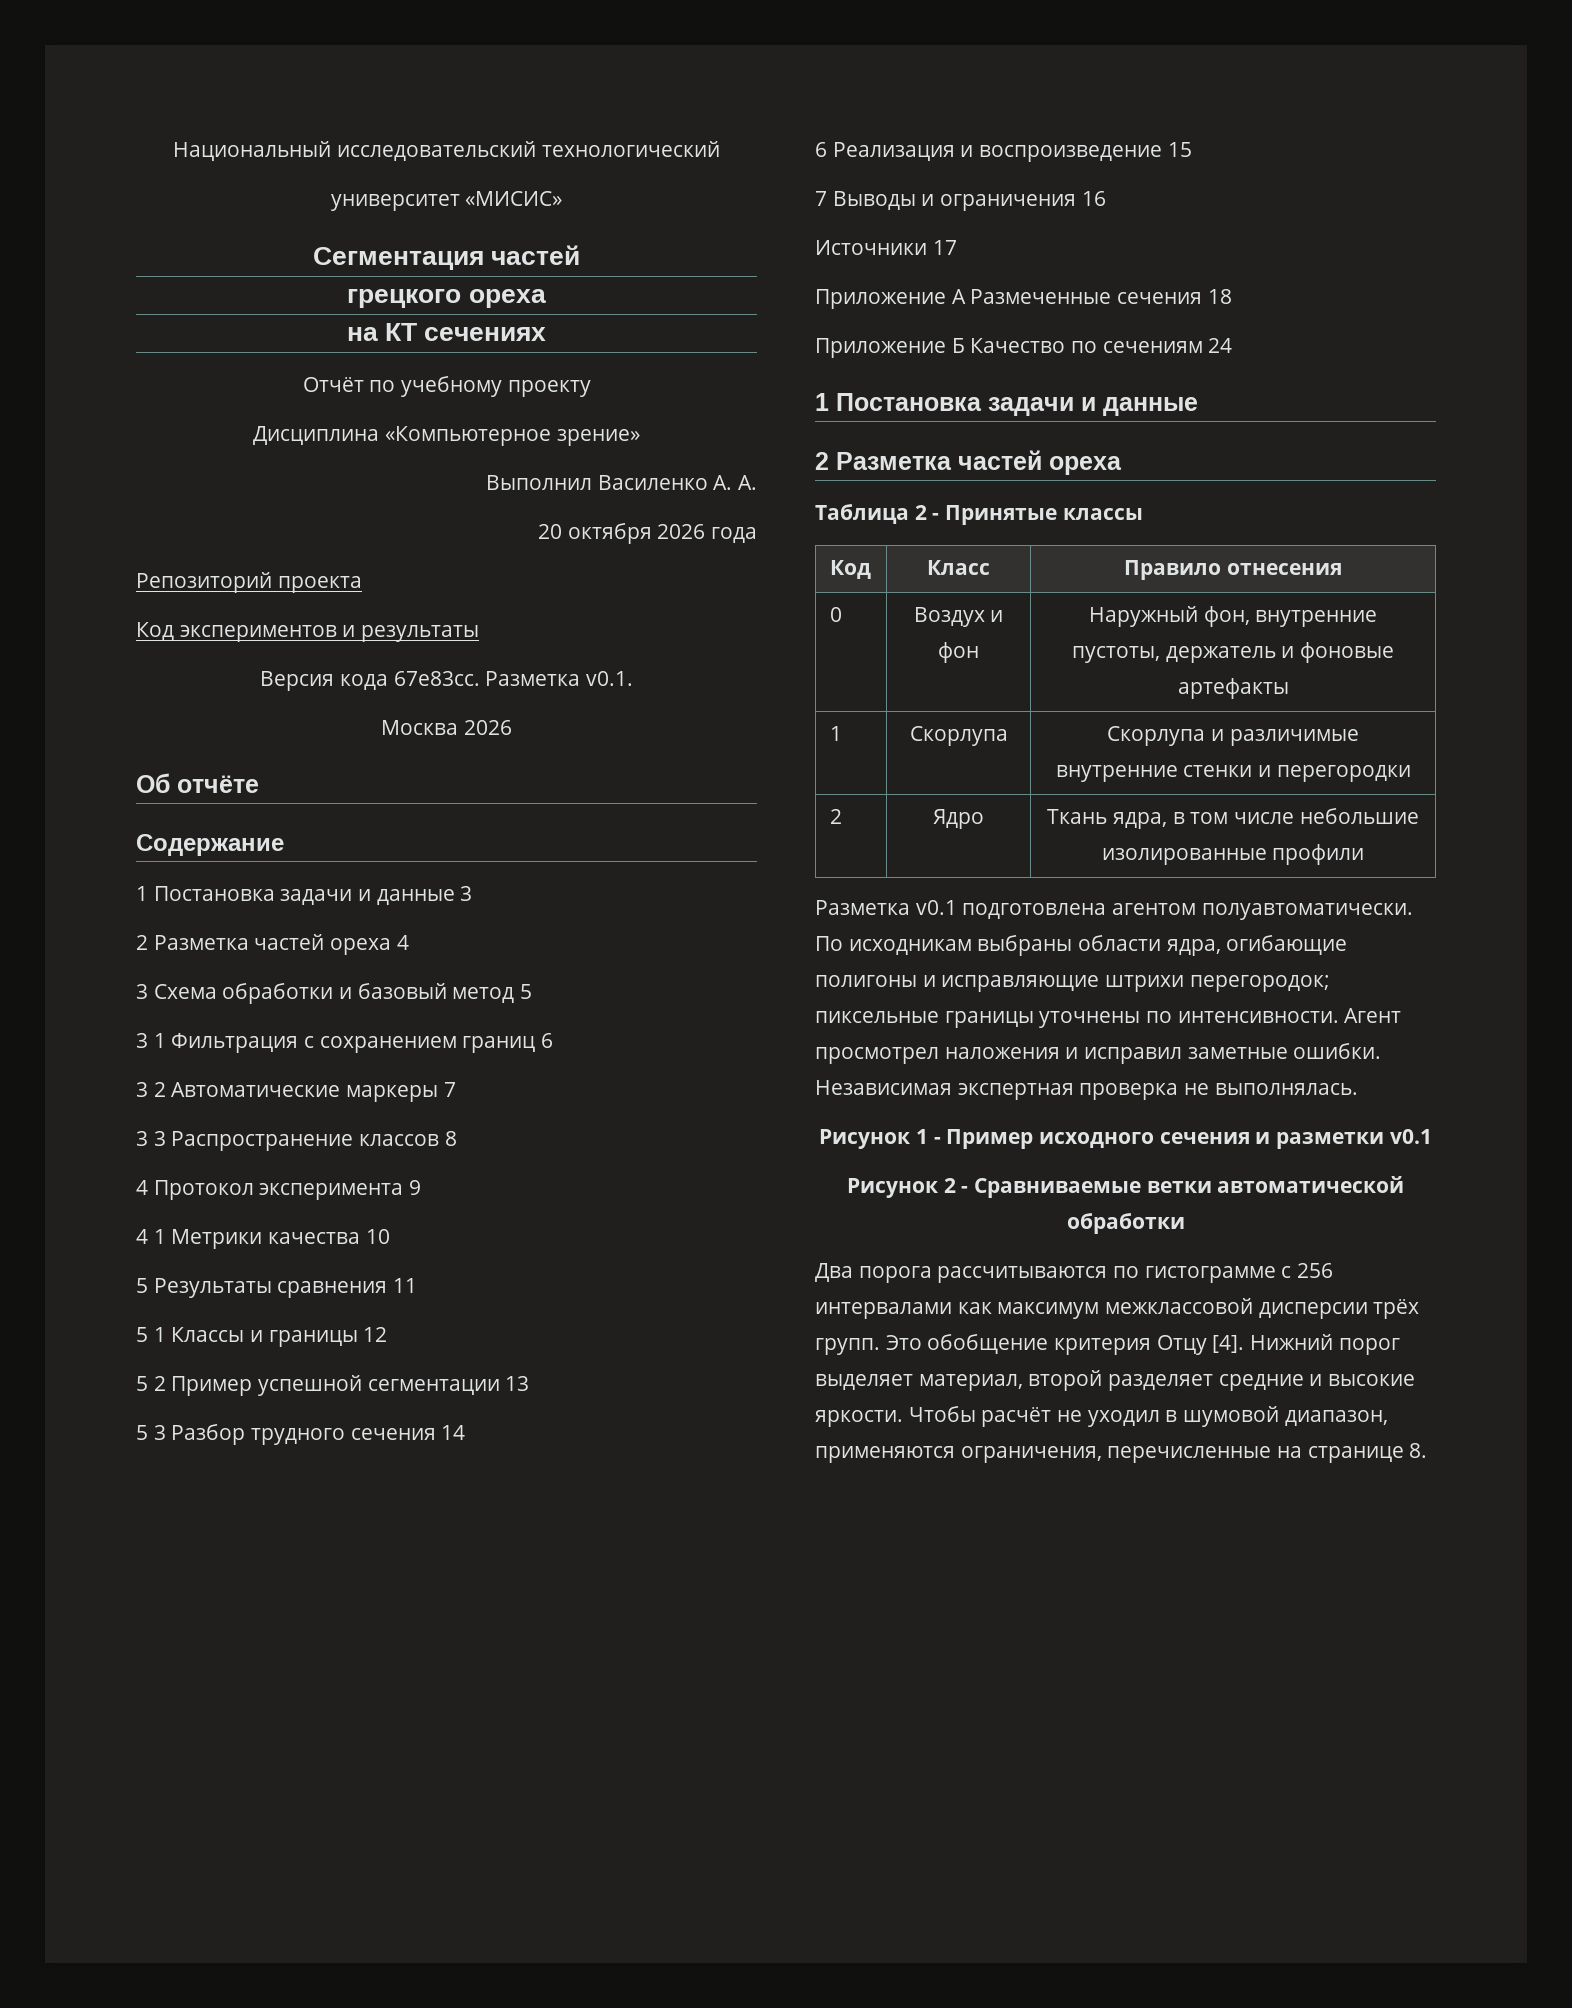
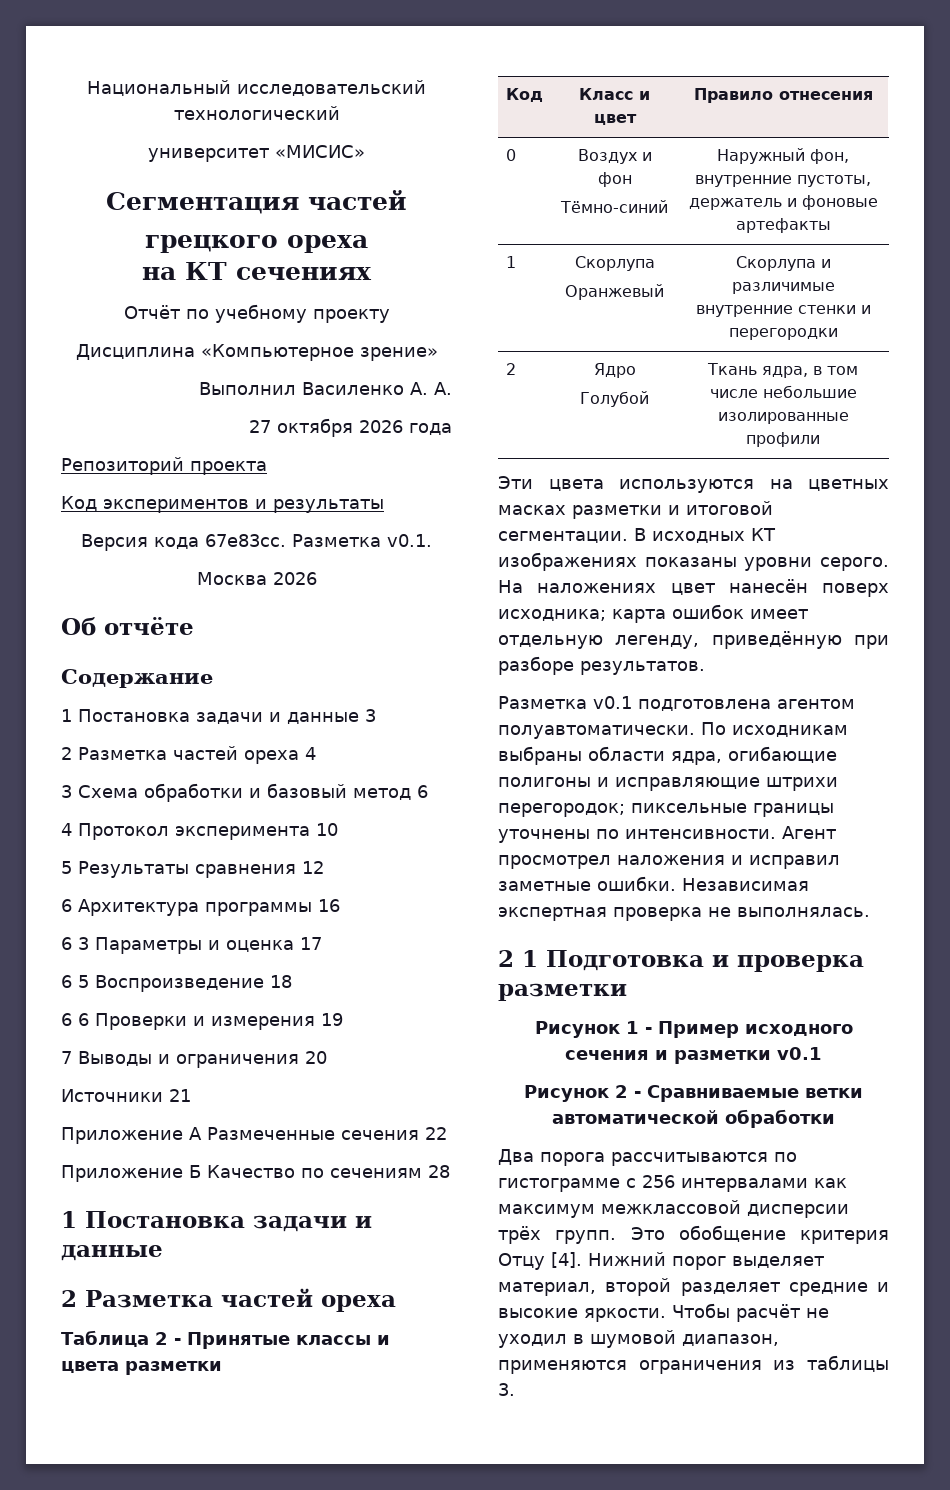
- 20 октября 2026 года
+ 27 октября 2026 года
- 3 Схема обработки и базовый метод 5
- 3 1 Фильтрация с сохранением границ 6
- 3 2 Автоматические маркеры 7
- 3 3 Распространение классов 8
- 4 Протокол эксперимента 9
- 4 1 Метрики качества 10
- 5 Результаты сравнения 11
- 5 1 Классы и границы 12
- 5 2 Пример успешной сегментации 13
- 5 3 Разбор трудного сечения 14
- 6 Реализация и воспроизведение 15
+ 3 Схема обработки и базовый метод 6
+ 4 Протокол эксперимента 10
+ 5 Результаты сравнения 12
+ 6 Архитектура программы 16
+ 6 3 Параметры и оценка 17
+ 6 5 Воспроизведение 18
+ 6 6 Проверки и измерения 19
- 7 Выводы и ограничения 16
+ 7 Выводы и ограничения 20
- Источники 17
+ Источники 21
- Приложение А Размеченные сечения 18
+ Приложение А Размеченные сечения 22
- Приложение Б Качество по сечениям 24
+ Приложение Б Качество по сечениям 28
- Таблица 2 - Принятые классы
+ Таблица 2 - Принятые классы и цвета разметки
- Код | Класс | Правило отнесения
+ Код | Класс и цвет | Правило отнесения
- 0 | Воздух и фон | Наружный фон, внутренние пустоты, держатель и фоновые артефакты
+ 0 | Воздух и фон
+ Тёмно-синий | Наружный фон, внутренние пустоты, держатель и фоновые артефакты
- 1 | Скорлупа | Скорлупа и различимые внутренние стенки и перегородки
+ 1 | Скорлупа
+ Оранжевый | Скорлупа и различимые внутренние стенки и перегородки
- 2 | Ядро | Ткань ядра, в том числе небольшие изолированные профили
+ 2 | Ядро
+ Голубой | Ткань ядра, в том числе небольшие изолированные профили
+ Эти цвета используются на цветных масках разметки и итоговой сегментации. В исходных КТ изображениях показаны уровни серого. На наложениях цвет нанесён поверх исходника; карта ошибок имеет отдельную легенду, приведённую при разборе результатов.
+ 2 1 Подготовка и проверка разметки
- Чтобы расчёт не уходил в шумовой диапазон, применяются ограничения, перечисленные на странице 8.
+ Чтобы расчёт не уходил в шумовой диапазон, применяются ограничения из таблицы 3.

